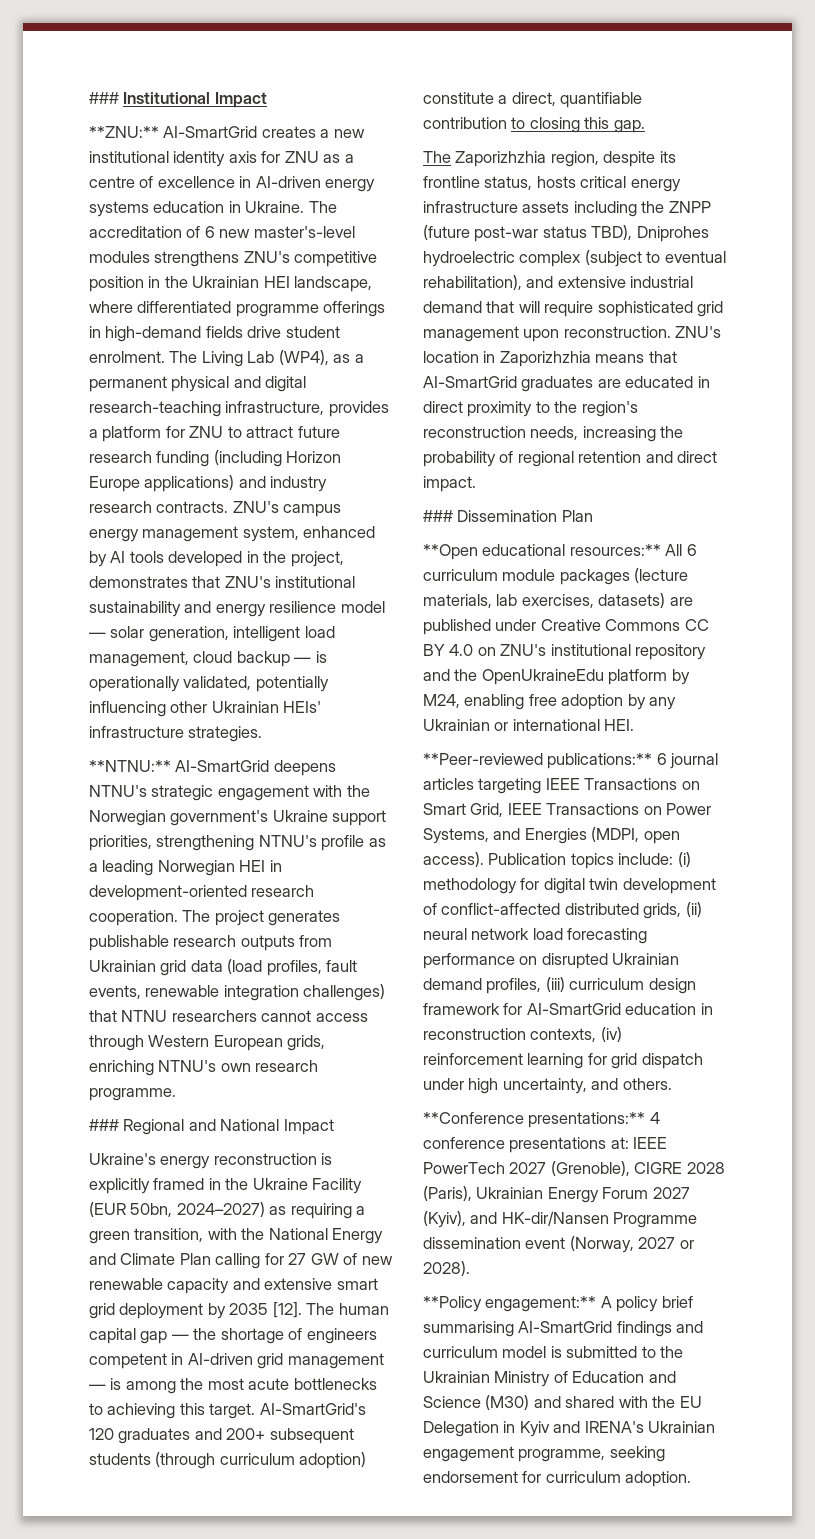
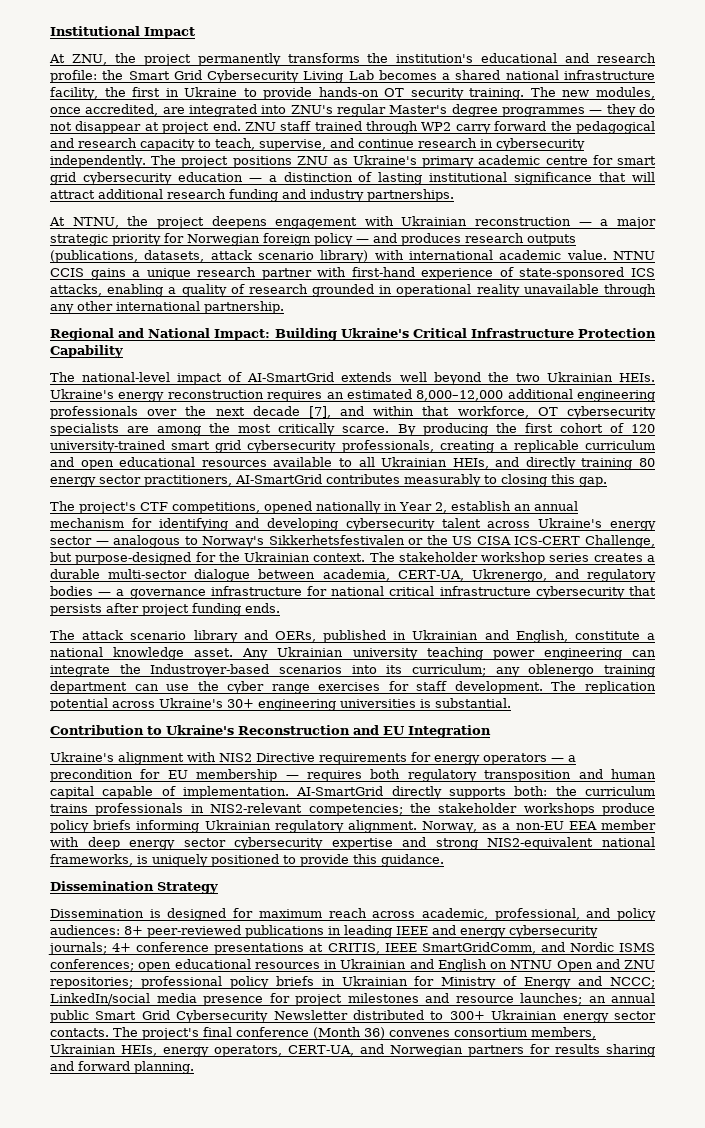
- ### Institutional Impact
+ Institutional Impact
- **ZNU:** AI-SmartGrid creates a new institutional identity axis for ZNU as a centre of excellence in AI-driven energy systems education in Ukraine. The accreditation of 6 new master's-level modules strengthens ZNU's competitive position in the Ukrainian HEI landscape, where differentiated programme offerings in high-demand fields drive student enrolment. The Living Lab (WP4), as a permanent physical and digital research-teaching infrastructure, provides a platform for ZNU to attract future research funding (including Horizon Europe applications) and industry research contracts. ZNU's campus energy management system, enhanced by AI tools developed in the project, demonstrates that ZNU's institutional sustainability and energy resilience model — solar generation, intelligent load management, cloud backup — is operationally validated, potentially influencing other Ukrainian HEIs' infrastructure strategies.
- **NTNU:** AI-SmartGrid deepens NTNU's strategic engagement with the Norwegian government's Ukraine support priorities, strengthening NTNU's profile as a leading Norwegian HEI in development-oriented research cooperation. The project generates publishable research outputs from Ukrainian grid data (load profiles, fault events, renewable integration challenges) that NTNU researchers cannot access through Western European grids, enriching NTNU's own research programme.
- ### Regional and National Impact
- Ukraine's energy reconstruction is explicitly framed in the Ukraine Facility (EUR 50bn, 2024–2027) as requiring a green transition, with the National Energy and Climate Plan calling for 27 GW of new renewable capacity and extensive smart grid deployment by 2035 [12]. The human capital gap — the shortage of engineers competent in AI-driven grid management — is among the most acute bottlenecks to achieving this target. AI-SmartGrid's 120 graduates and 200+ subsequent students (through curriculum adoption) constitute a direct, quantifiable contribution to closing this gap.
+ At ZNU, the project permanently transforms the institution's educational and research profile: the Smart Grid Cybersecurity Living Lab becomes a shared national infrastructure facility, the first in Ukraine to provide hands-on OT security training. The new modules, once accredited, are integrated into ZNU's regular Master's degree programmes — they do not disappear at project end. ZNU staff trained through WP2 carry forward the pedagogical and research capacity to teach, supervise, and continue research in cybersecurity independently. The project positions ZNU as Ukraine's primary academic centre for smart grid cybersecurity education — a distinction of lasting institutional significance that will attract additional research funding and industry partnerships.
+ At NTNU, the project deepens engagement with Ukrainian reconstruction — a major strategic priority for Norwegian foreign policy — and produces research outputs (publications, datasets, attack scenario library) with international academic value. NTNU CCIS gains a unique research partner with first-hand experience of state-sponsored ICS attacks, enabling a quality of research grounded in operational reality unavailable through any other international partnership.
+ Regional and National Impact: Building Ukraine's Critical Infrastructure Protection Capability
+ The national-level impact of AI-SmartGrid extends well beyond the two Ukrainian HEIs. Ukraine's energy reconstruction requires an estimated 8,000–12,000 additional engineering professionals over the next decade [7], and within that workforce, OT cybersecurity specialists are among the most critically scarce. By producing the first cohort of 120 university-trained smart grid cybersecurity professionals, creating a replicable curriculum and open educational resources available to all Ukrainian HEIs, and directly training 80 energy sector practitioners, AI-SmartGrid contributes measurably to closing this gap.
- The Zaporizhzhia region, despite its frontline status, hosts critical energy infrastructure assets including the ZNPP (future post-war status TBD), Dniprohes hydroelectric complex (subject to eventual rehabilitation), and extensive industrial demand that will require sophisticated grid management upon reconstruction. ZNU's location in Zaporizhzhia means that AI-SmartGrid graduates are educated in direct proximity to the region's reconstruction needs, increasing the probability of regional retention and direct impact.
- ### Dissemination Plan
- **Open educational resources:** All 6 curriculum module packages (lecture materials, lab exercises, datasets) are published under Creative Commons CC BY 4.0 on ZNU's institutional repository and the OpenUkraineEdu platform by M24, enabling free adoption by any Ukrainian or international HEI.
- **Peer-reviewed publications:** 6 journal articles targeting IEEE Transactions on Smart Grid, IEEE Transactions on Power Systems, and Energies (MDPI, open access). Publication topics include: (i) methodology for digital twin development of conflict-affected distributed grids, (ii) neural network load forecasting performance on disrupted Ukrainian demand profiles, (iii) curriculum design framework for AI-SmartGrid education in reconstruction contexts, (iv) reinforcement learning for grid dispatch under high uncertainty, and others.
- **Conference presentations:** 4 conference presentations at: IEEE PowerTech 2027 (Grenoble), CIGRE 2028 (Paris), Ukrainian Energy Forum 2027 (Kyiv), and HK-dir/Nansen Programme dissemination event (Norway, 2027 or 2028).
- **Policy engagement:** A policy brief summarising AI-SmartGrid findings and curriculum model is submitted to the Ukrainian Ministry of Education and Science (M30) and shared with the EU Delegation in Kyiv and IRENA's Ukrainian engagement programme, seeking endorsement for curriculum adoption.
+ The project's CTF competitions, opened nationally in Year 2, establish an annual mechanism for identifying and developing cybersecurity talent across Ukraine's energy sector — analogous to Norway's Sikkerhetsfestivalen or the US CISA ICS-CERT Challenge, but purpose-designed for the Ukrainian context. The stakeholder workshop series creates a durable multi-sector dialogue between academia, CERT-UA, Ukrenergo, and regulatory bodies — a governance infrastructure for national critical infrastructure cybersecurity that persists after project funding ends.
+ The attack scenario library and OERs, published in Ukrainian and English, constitute a national knowledge asset. Any Ukrainian university teaching power engineering can integrate the Industroyer-based scenarios into its curriculum; any oblenergo training department can use the cyber range exercises for staff development. The replication potential across Ukraine's 30+ engineering universities is substantial.
+ Contribution to Ukraine's Reconstruction and EU Integration
+ Ukraine's alignment with NIS2 Directive requirements for energy operators — a precondition for EU membership — requires both regulatory transposition and human capital capable of implementation. AI-SmartGrid directly supports both: the curriculum trains professionals in NIS2-relevant competencies; the stakeholder workshops produce policy briefs informing Ukrainian regulatory alignment. Norway, as a non-EU EEA member with deep energy sector cybersecurity expertise and strong NIS2-equivalent national frameworks, is uniquely positioned to provide this guidance.
+ Dissemination Strategy
+ Dissemination is designed for maximum reach across academic, professional, and policy audiences: 8+ peer-reviewed publications in leading IEEE and energy cybersecurity journals; 4+ conference presentations at CRITIS, IEEE SmartGridComm, and Nordic ISMS conferences; open educational resources in Ukrainian and English on NTNU Open and ZNU repositories; professional policy briefs in Ukrainian for Ministry of Energy and NCCC; LinkedIn/social media presence for project milestones and resource launches; an annual public Smart Grid Cybersecurity Newsletter distributed to 300+ Ukrainian energy sector contacts. The project's final conference (Month 36) convenes consortium members, Ukrainian HEIs, energy operators, CERT-UA, and Norwegian partners for results sharing and forward planning.

